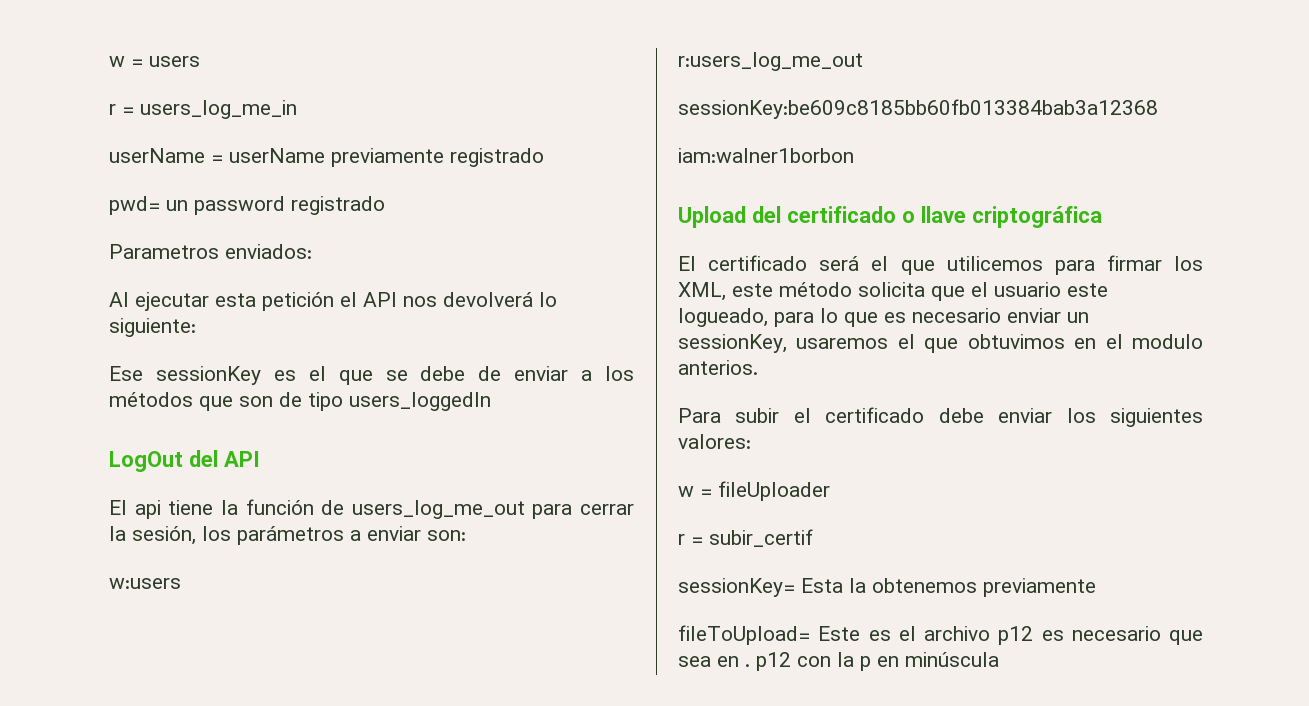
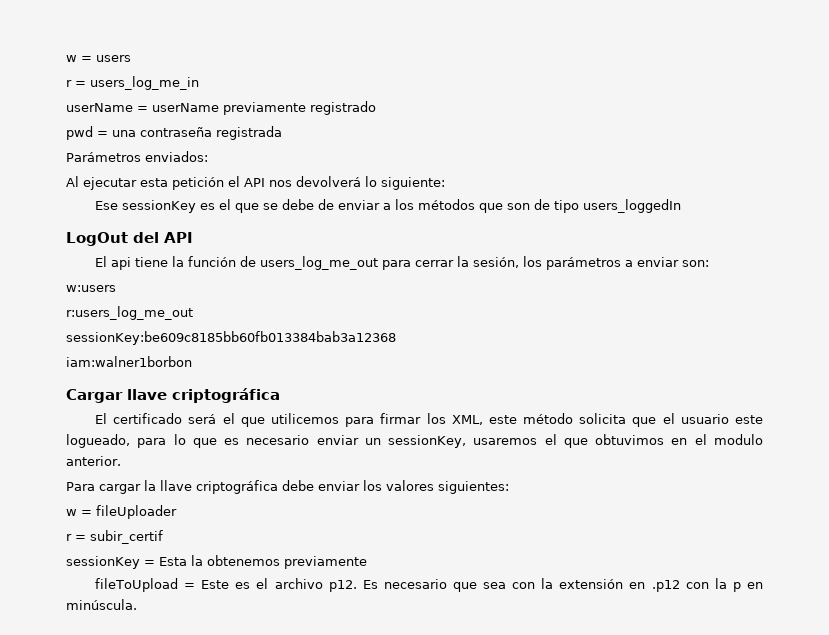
- pwd= un password registrado
- Parametros enviados:
+ pwd = una contraseña registrada
+ Parámetros enviados:
- Upload del certificado o llave criptográfica
+ Cargar llave criptográfica
- El certificado será el que utilicemos para firmar los XML, este método solicita que el usuario este logueado, para lo que es necesario enviar un sessionKey, usaremos el que obtuvimos en el modulo anterios.
+ El certificado será el que utilicemos para firmar los XML, este método solicita que el usuario este logueado, para lo que es necesario enviar un sessionKey, usaremos el que obtuvimos en el modulo anterior.
- Para subir el certificado debe enviar los siguientes valores:
+ Para cargar la llave criptográfica debe enviar los valores siguientes:
- sessionKey= Esta la obtenemos previamente
+ sessionKey = Esta la obtenemos previamente
- fileToUpload= Este es el archivo p12 es necesario que sea en . p12 con la p en minúscula
+ fileToUpload = Este es el archivo p12. Es necesario que sea con la extensión en .p12 con la p en minúscula.

